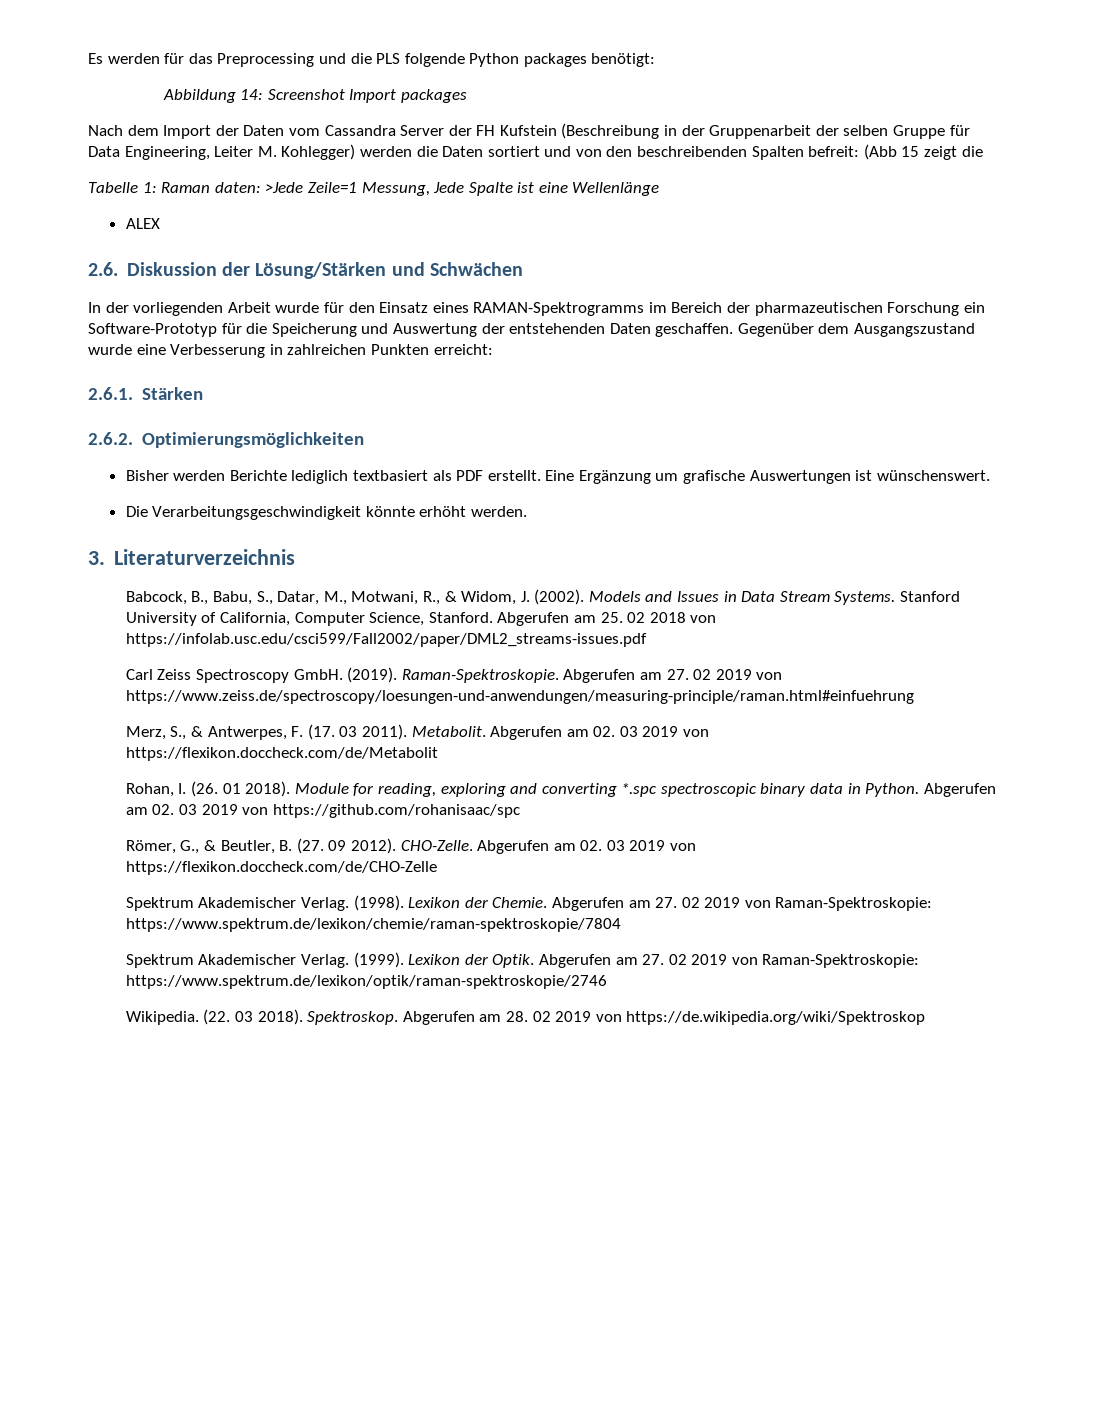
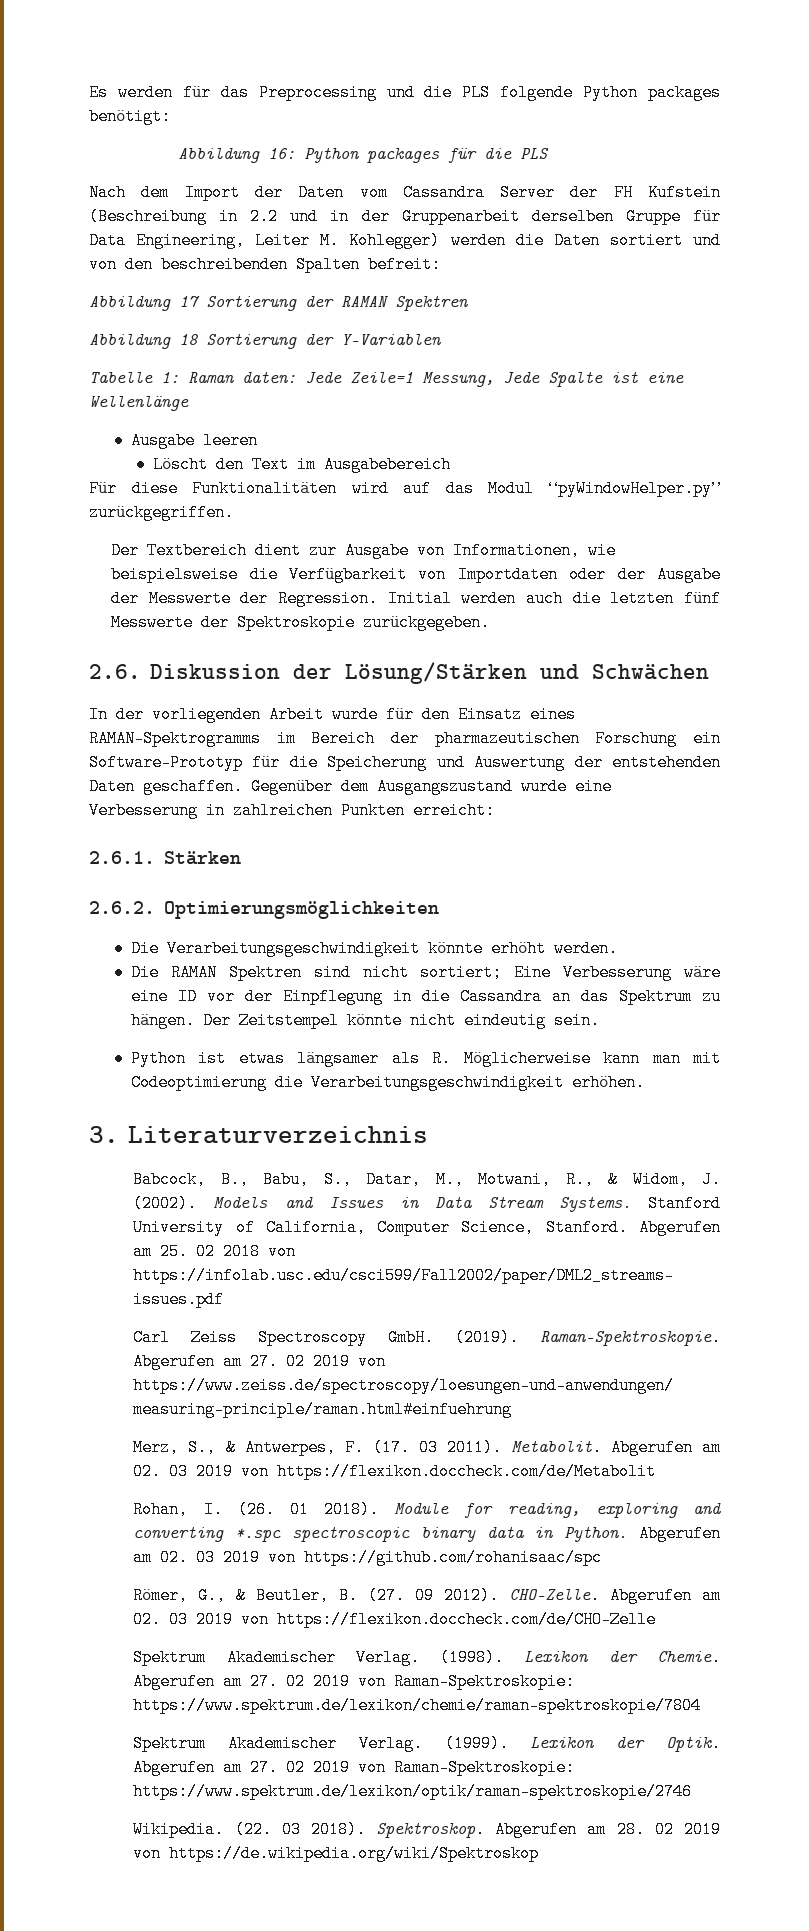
- Abbildung 14: Screenshot Import packages
+ Abbildung 16: Python packages für die PLS
- Nach dem Import der Daten vom Cassandra Server der FH Kufstein (Beschreibung in der Gruppenarbeit der selben Gruppe für Data Engineering, Leiter M. Kohlegger) werden die Daten sortiert und von den beschreibenden Spalten befreit: (Abb 15 zeigt die
+ Nach dem Import der Daten vom Cassandra Server der FH Kufstein (Beschreibung in 2.2 und in der Gruppenarbeit derselben Gruppe für Data Engineering, Leiter M. Kohlegger) werden die Daten sortiert und von den beschreibenden Spalten befreit:
+ Abbildung 17 Sortierung der RAMAN Spektren
+ Abbildung 18 Sortierung der Y-Variablen
- Tabelle 1: Raman daten: >Jede Zeile=1 Messung, Jede Spalte ist eine Wellenlänge
+ Tabelle 1: Raman daten: Jede Zeile=1 Messung, Jede Spalte ist eine Wellenlänge
- ALEX
+ Ausgabe leeren
+ Löscht den Text im Ausgabebereich
+ Für diese Funktionalitäten wird auf das Modul “pyWindowHelper.py” zurückgegriffen.
+ Der Textbereich dient zur Ausgabe von Informationen, wie beispielsweise die Verfügbarkeit von Importdaten oder der Ausgabe der Messwerte der Regression. Initial werden auch die letzten fünf Messwerte der Spektroskopie zurückgegeben.
- Bisher werden Berichte lediglich textbasiert als PDF erstellt. Eine Ergänzung um grafische Auswertungen ist wünschenswert.
+ Die RAMAN Spektren sind nicht sortiert; Eine Verbesserung wäre eine ID vor der Einpflegung in die Cassandra an das Spektrum zu hängen. Der Zeitstempel könnte nicht eindeutig sein.
+ Python ist etwas längsamer als R. Möglicherweise kann man mit Codeoptimierung die Verarbeitungsgeschwindigkeit erhöhen.

